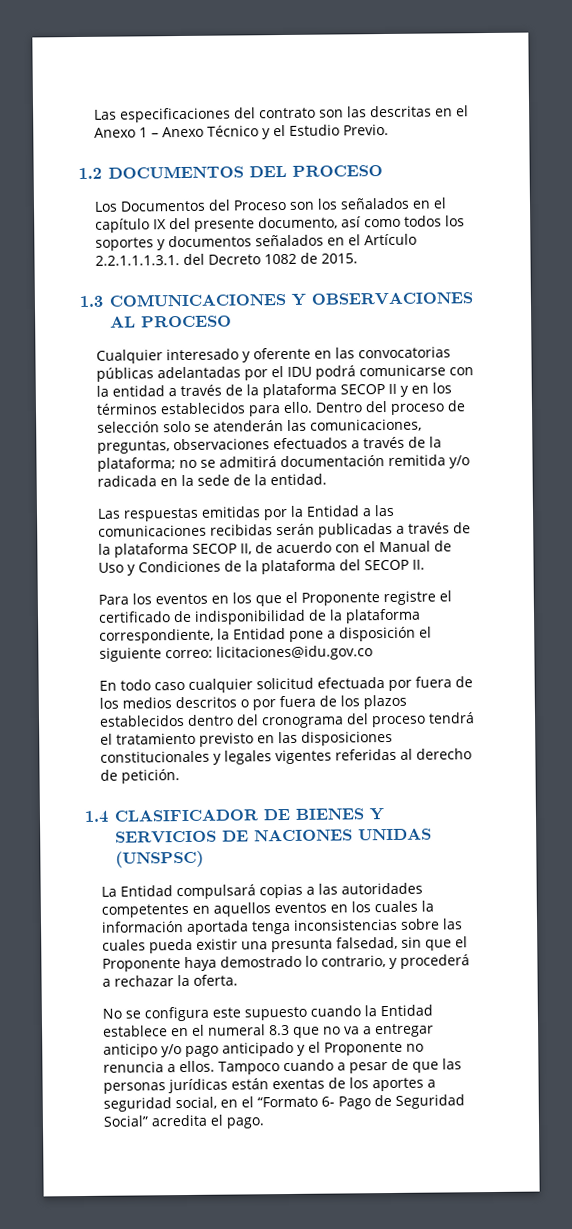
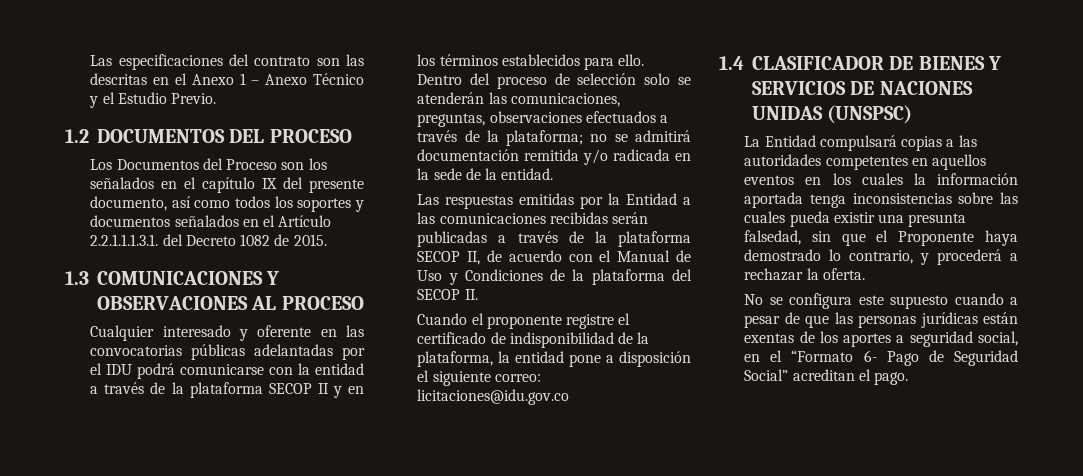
- Para los eventos en los que el Proponente registre el certificado de indisponibilidad de la plataforma correspondiente, la Entidad pone a disposición el siguiente correo: licitaciones@idu.gov.co
+ Cuando el proponente registre el certificado de indisponibilidad de la plataforma, la entidad pone a disposición el siguiente correo: licitaciones@idu.gov.co
- En todo caso cualquier solicitud efectuada por fuera de los medios descritos o por fuera de los plazos establecidos dentro del cronograma del proceso tendrá el tratamiento previsto en las disposiciones constitucionales y legales vigentes referidas al derecho de petición.
- No se configura este supuesto cuando la Entidad establece en el numeral 8.3 que no va a entregar anticipo y/o pago anticipado y el Proponente no renuncia a ellos. Tampoco cuando a pesar de que las personas jurídicas están exentas de los aportes a seguridad social, en el “Formato 6- Pago de Seguridad Social” acredita el pago.
+ No se configura este supuesto cuando a pesar de que las personas jurídicas están exentas de los aportes a seguridad social, en el “Formato 6- Pago de Seguridad Social” acreditan el pago.

